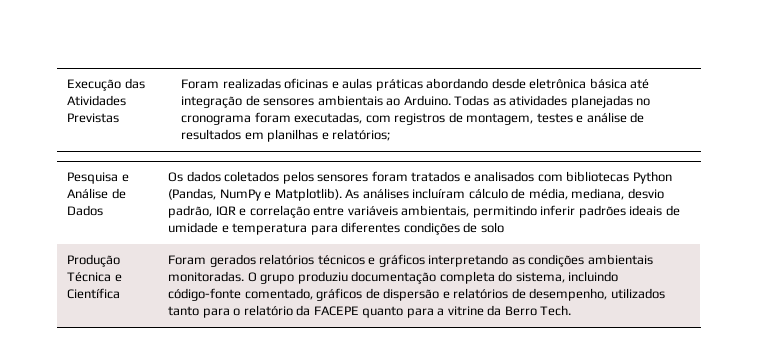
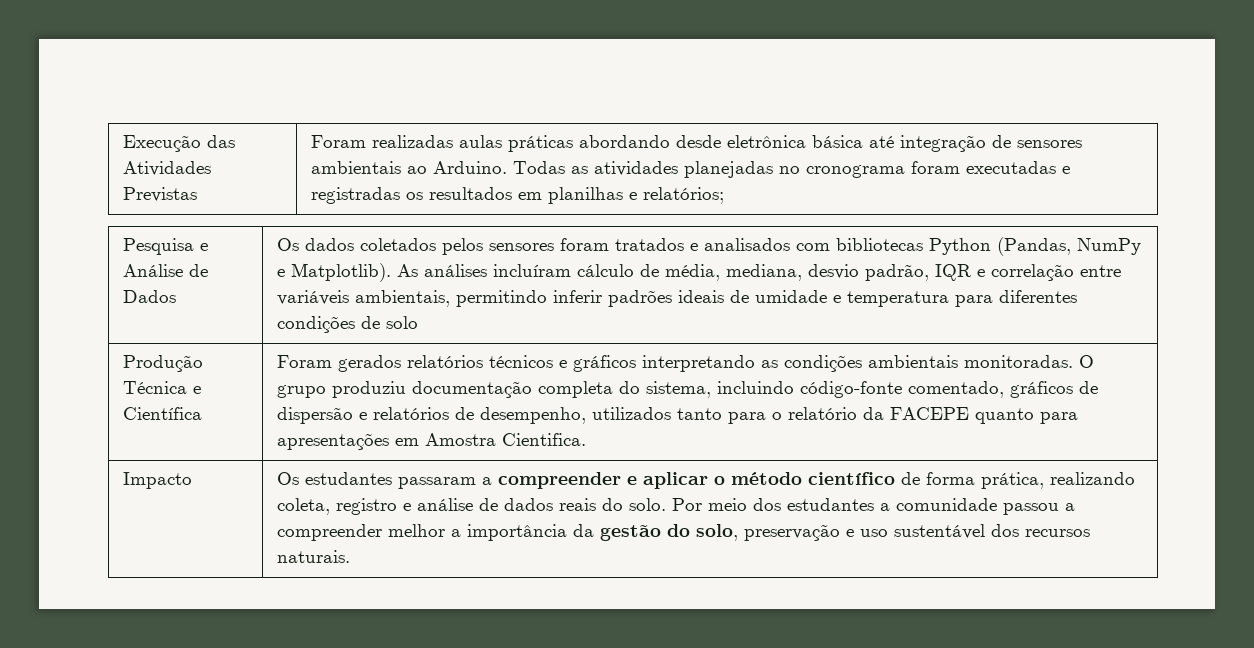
- Foram realizadas oficinas e aulas práticas abordando desde eletrônica básica até integração de sensores ambientais ao Arduino.
+ Foram realizadas aulas práticas abordando desde eletrônica básica até integração de sensores ambientais ao Arduino.
- Todas as atividades planejadas no cronograma foram executadas, com registros de montagem, testes e análise de resultados em planilhas e relatórios;
+ Todas as atividades planejadas no cronograma foram executadas e registradas os resultados em planilhas e relatórios;
- O grupo produziu documentação completa do sistema, incluindo código-fonte comentado, gráficos de dispersão e relatórios de desempenho, utilizados tanto para o relatório da FACEPE quanto para a vitrine da Berro Tech.
+ O grupo produziu documentação completa do sistema, incluindo código-fonte comentado, gráficos de dispersão e relatórios de desempenho, utilizados tanto para o relatório da FACEPE quanto para apresentações em Amostra Cientifica.
+ Impacto | Os estudantes passaram a compreender e aplicar o método científico de forma prática, realizando coleta, registro e análise de dados reais do solo. Por meio dos estudantes a comunidade passou a compreender melhor a importância da gestão do solo, preservação e uso sustentável dos recursos naturais.

